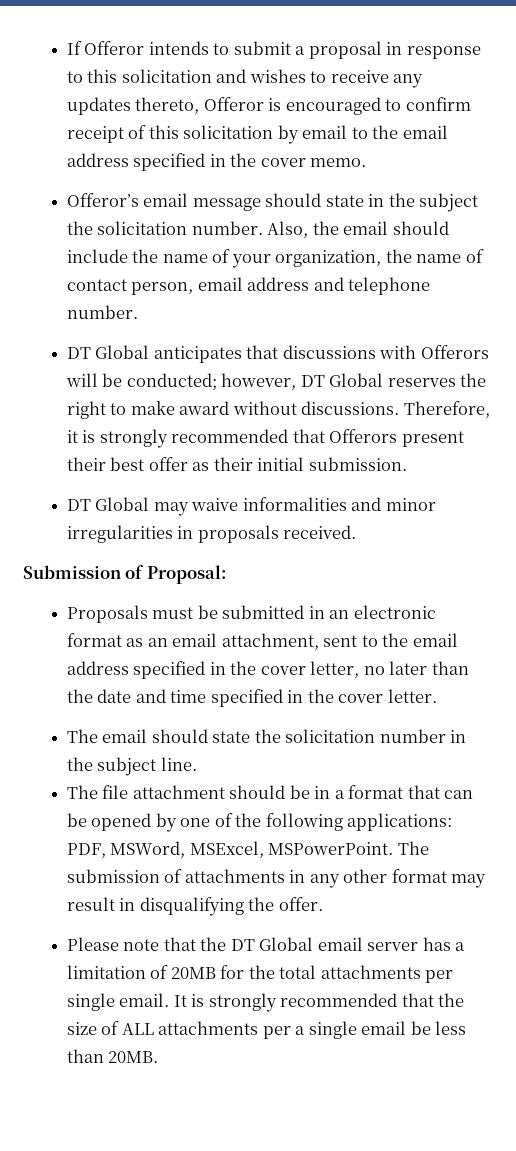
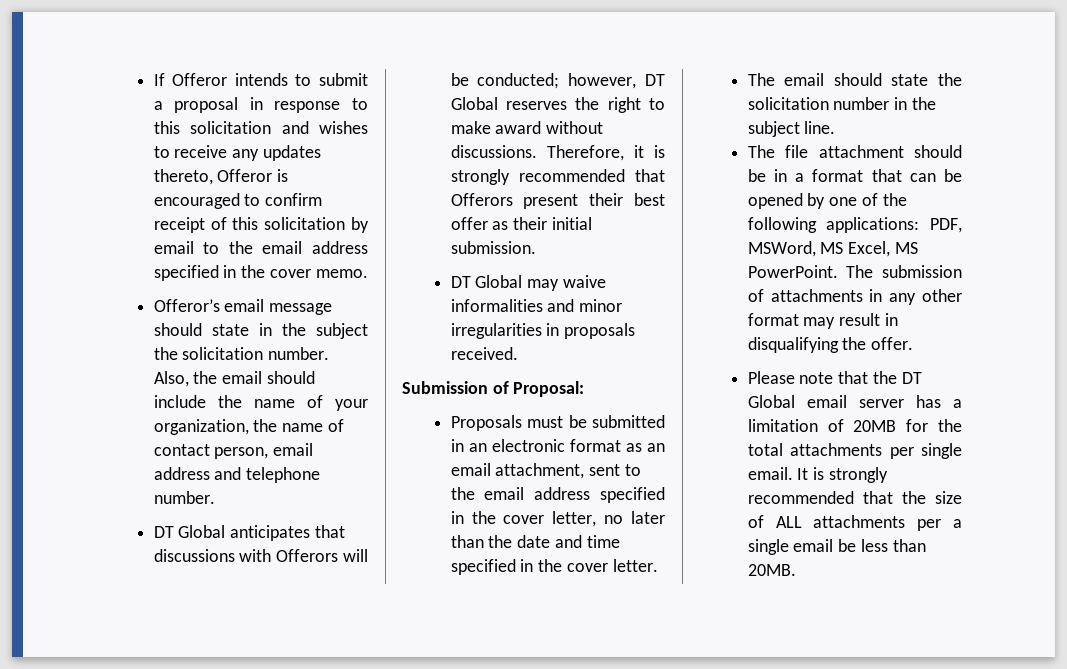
- The file attachment should be in a format that can be opened by one of the following applications: PDF, MSWord, MSExcel, MSPowerPoint.
+ The file attachment should be in a format that can be opened by one of the following applications: PDF, MSWord, MS Excel, MS PowerPoint.

